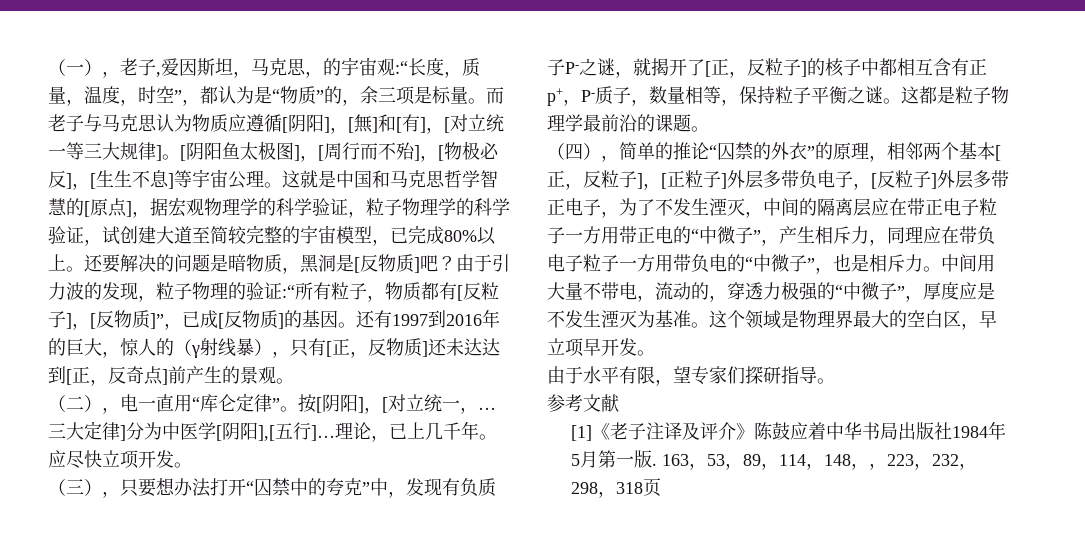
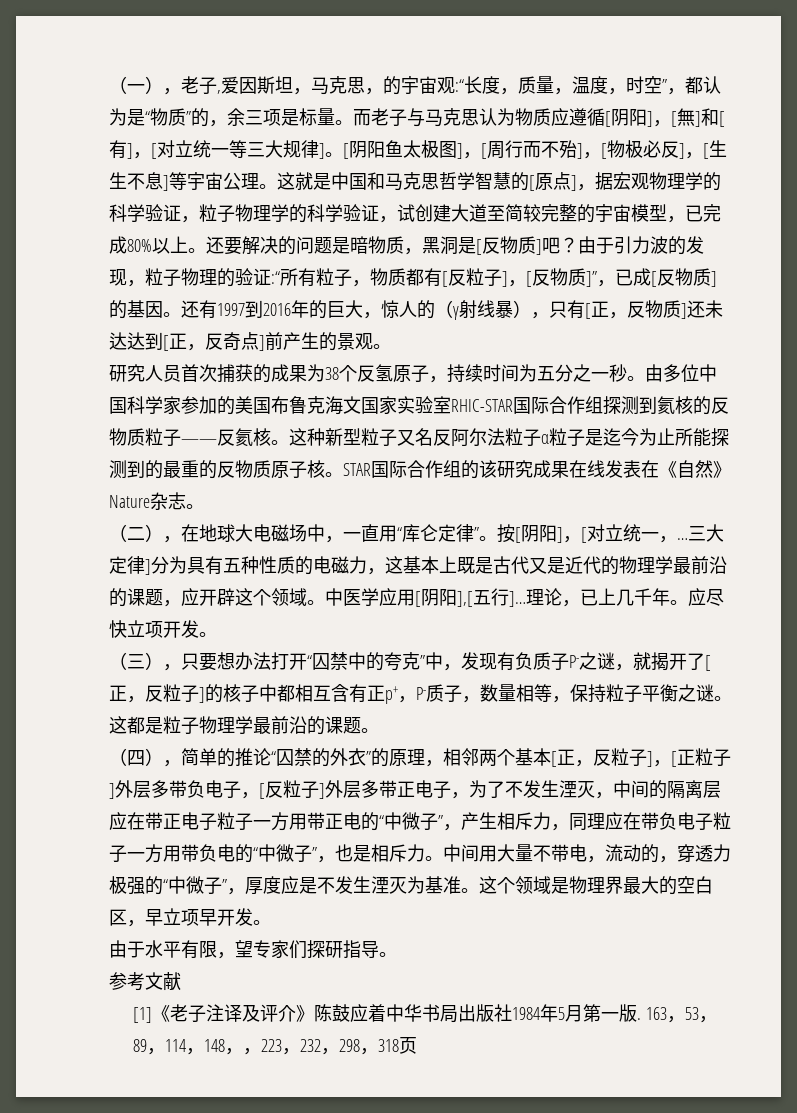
- （二），电一直用“库仑定律”。
+ 研究人员首次捕获的成果为38个反氢原子，持续时间为五分之一秒。由多位中国科学家参加的美国布鲁克海文国家实验室RHIC-STAR国际合作组探测到氦核的反物质粒子——反氦核。这种新型粒子又名反阿尔法粒子α粒子是迄今为止所能探测到的最重的反物质原子核。STAR国际合作组的该研究成果在线发表在《自然》Nature杂志。
+ （二），在地球大电磁场中，一直用“库仑定律”。
- 三大定律]分为中医学[阴阳],[五行]…
+ 三大定律]分为具有五种性质的电磁力，这基本上既是古代又是近代的物理学最前沿的课题，应开辟这个领域。中医学应用[阴阳],[五行]…

